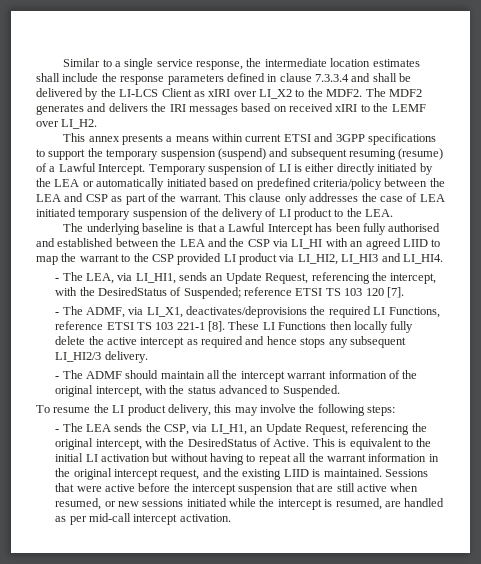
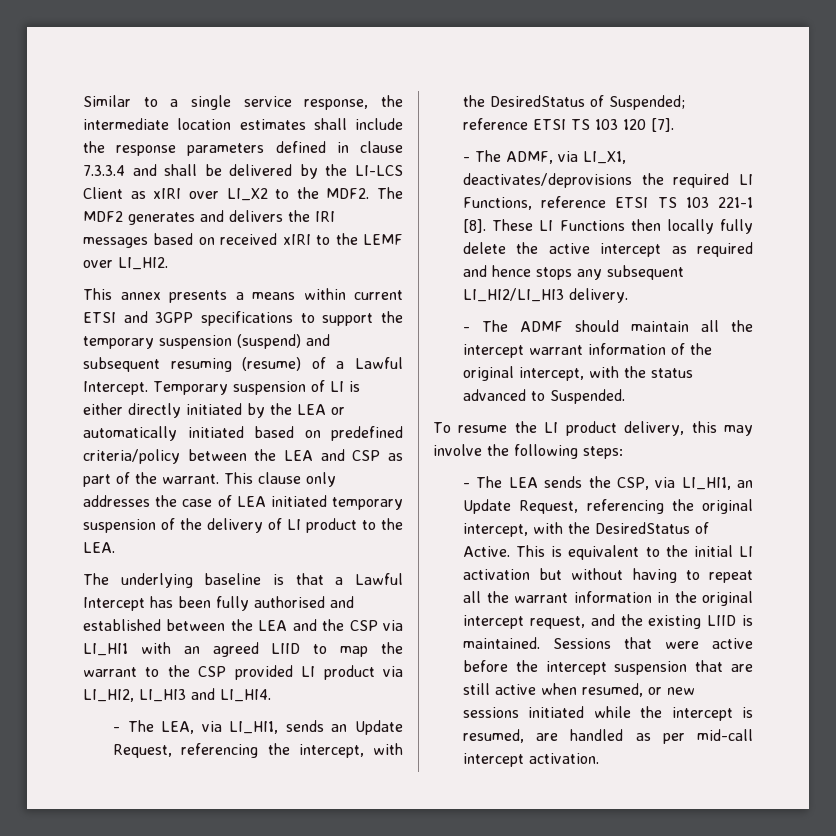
- The MDF2 generates and delivers the IRI messages based on received xIRI to the LEMF over LI_H2.
+ The MDF2 generates and delivers the IRI messages based on received xIRI to the LEMF over LI_HI2.
- The underlying baseline is that a Lawful Intercept has been fully authorised and established between the LEA and the CSP via LI_HI with an agreed LIID to map the warrant to the CSP provided LI product via LI_HI2, LI_HI3 and LI_HI4.
+ The underlying baseline is that a Lawful Intercept has been fully authorised and established between the LEA and the CSP via LI_HI1 with an agreed LIID to map the warrant to the CSP provided LI product via LI_HI2, LI_HI3 and LI_HI4.
- These LI Functions then locally fully delete the active intercept as required and hence stops any subsequent LI_HI2/3 delivery.
+ These LI Functions then locally fully delete the active intercept as required and hence stops any subsequent LI_HI2/LI_HI3 delivery.
- - The LEA sends the CSP, via LI_H1, an Update Request, referencing the original intercept, with the DesiredStatus of Active.
+ - The LEA sends the CSP, via LI_HI1, an Update Request, referencing the original intercept, with the DesiredStatus of Active.

